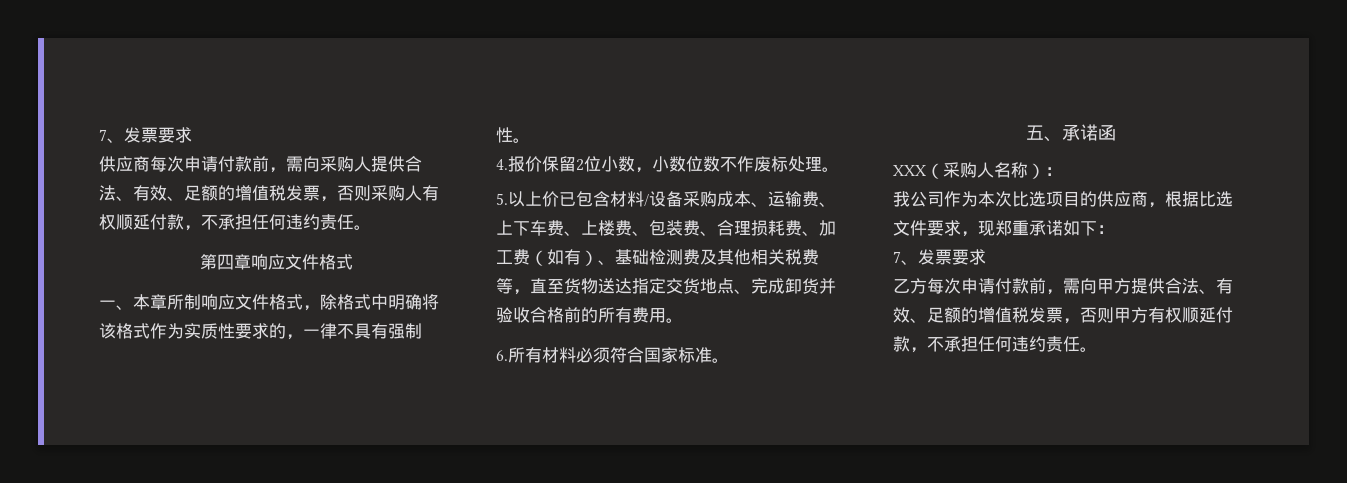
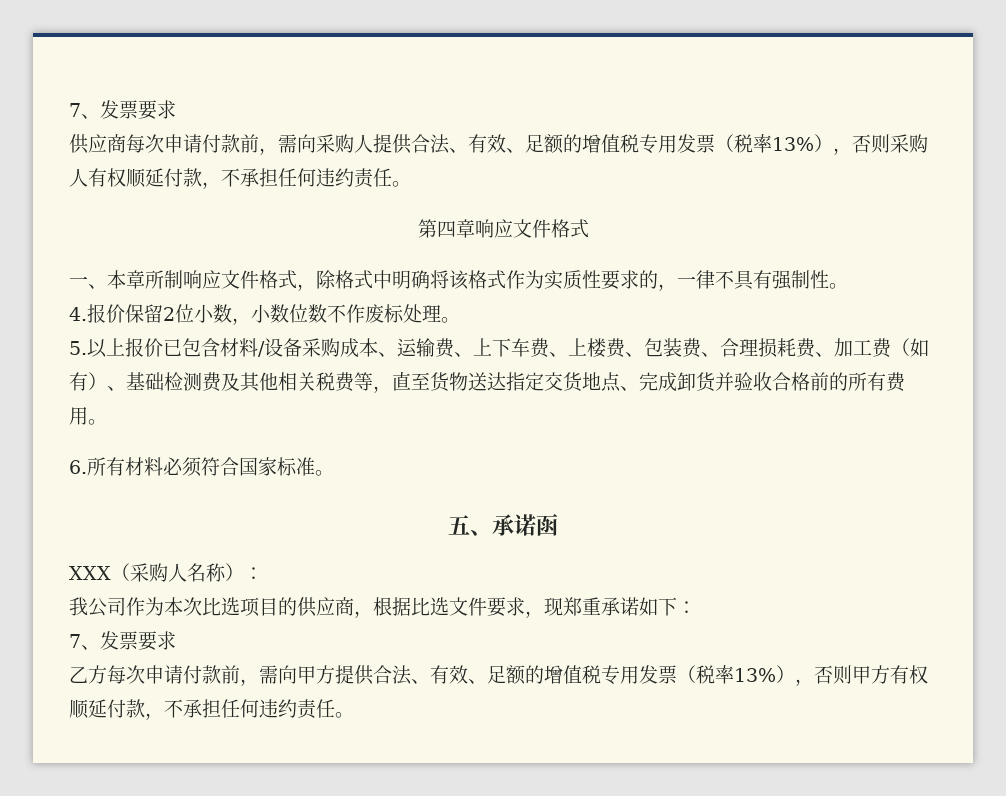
- 供应商每次申请付款前，需向采购人提供合法、有效、足额的增值税发票，否则采购人有权顺延付款，不承担任何违约责任。
+ 供应商每次申请付款前，需向采购人提供合法、有效、足额的增值税专用发票（税率13%），否则采购人有权顺延付款，不承担任何违约责任。
- 5.以上价已包含材料/设备采购成本、运输费、上下车费、上楼费、包装费、合理损耗费、加工费（如有）、基础检测费及其他相关税费等，直至货物送达指定交货地点、完成卸货并验收合格前的所有费用。
+ 5.以上报价已包含材料/设备采购成本、运输费、上下车费、上楼费、包装费、合理损耗费、加工费（如有）、基础检测费及其他相关税费等，直至货物送达指定交货地点、完成卸货并验收合格前的所有费用。
- 乙方每次申请付款前，需向甲方提供合法、有效、足额的增值税发票，否则甲方有权顺延付款，不承担任何违约责任。
+ 乙方每次申请付款前，需向甲方提供合法、有效、足额的增值税专用发票（税率13%），否则甲方有权顺延付款，不承担任何违约责任。

